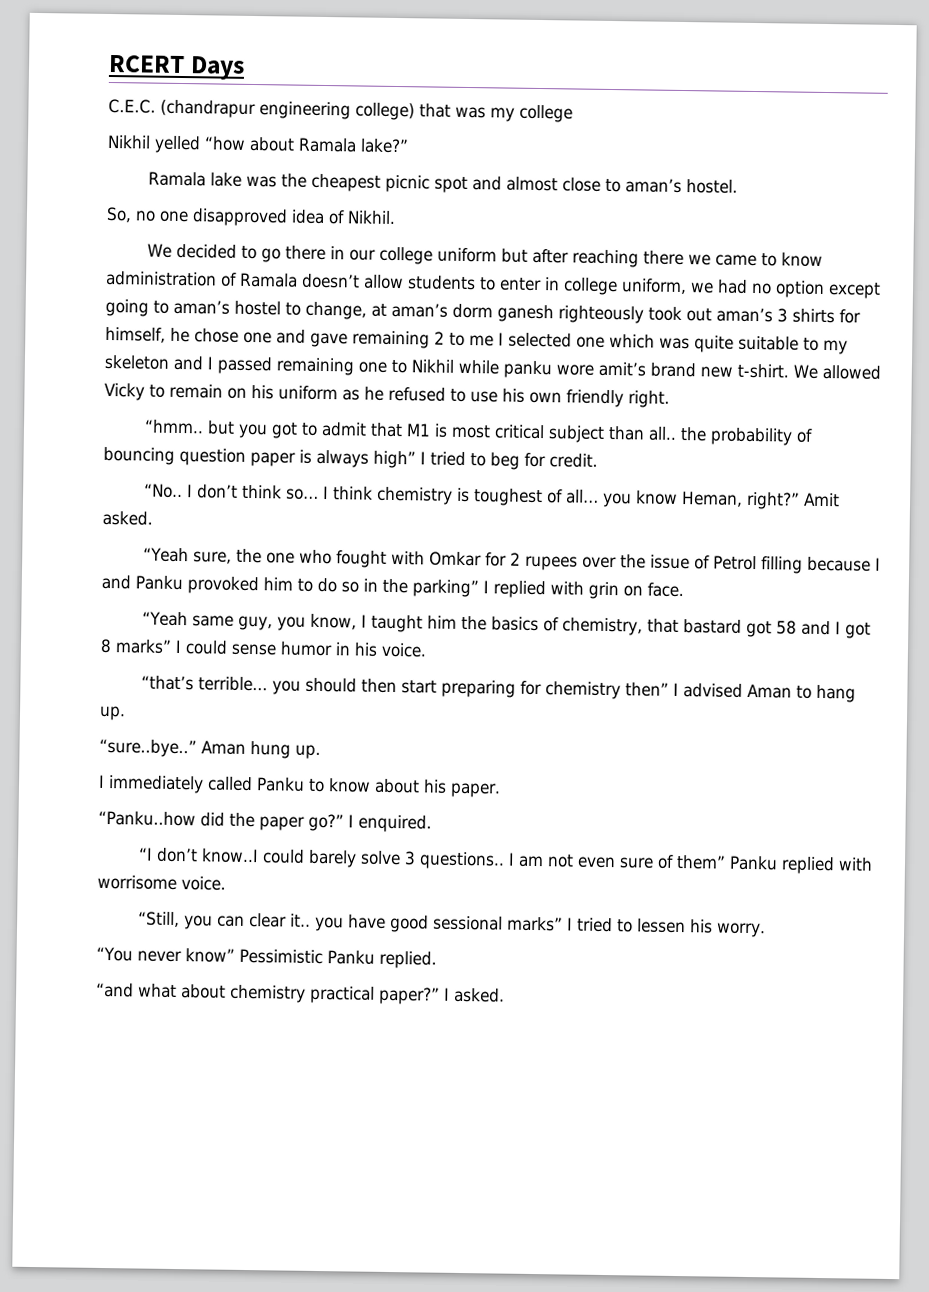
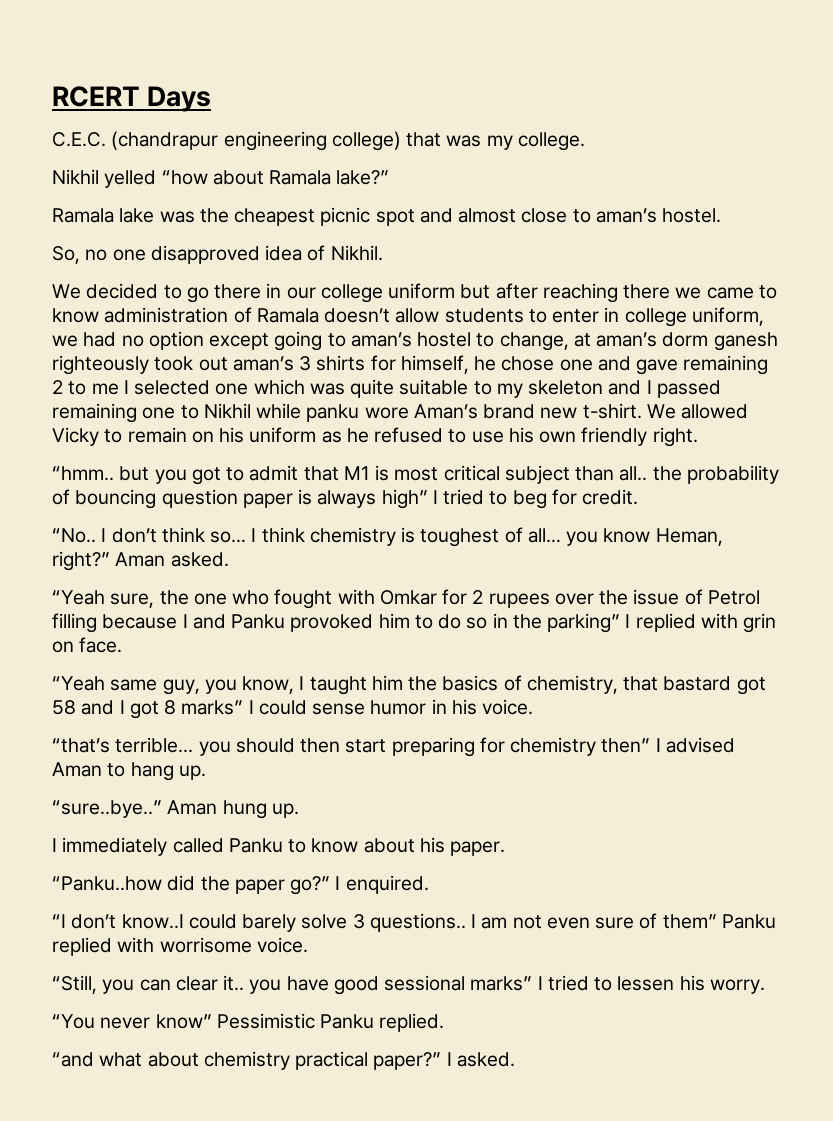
- C.E.C. (chandrapur engineering college) that was my college
+ C.E.C. (chandrapur engineering college) that was my college.
- We decided to go there in our college uniform but after reaching there we came to know administration of Ramala doesn’t allow students to enter in college uniform, we had no option except going to aman’s hostel to change, at aman’s dorm ganesh righteously took out aman’s 3 shirts for himself, he chose one and gave remaining 2 to me I selected one which was quite suitable to my skeleton and I passed remaining one to Nikhil while panku wore amit’s brand new t-shirt.
+ We decided to go there in our college uniform but after reaching there we came to know administration of Ramala doesn’t allow students to enter in college uniform, we had no option except going to aman’s hostel to change, at aman’s dorm ganesh righteously took out aman’s 3 shirts for himself, he chose one and gave remaining 2 to me I selected one which was quite suitable to my skeleton and I passed remaining one to Nikhil while panku wore Aman’s brand new t-shirt.
- Amit asked.
+ Aman asked.

